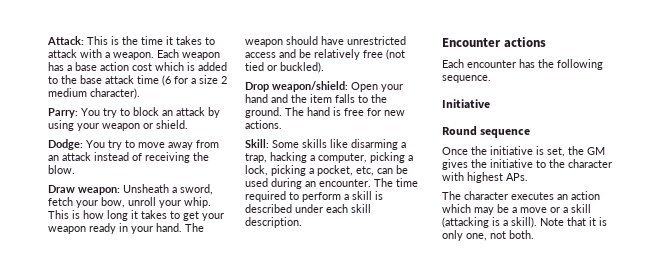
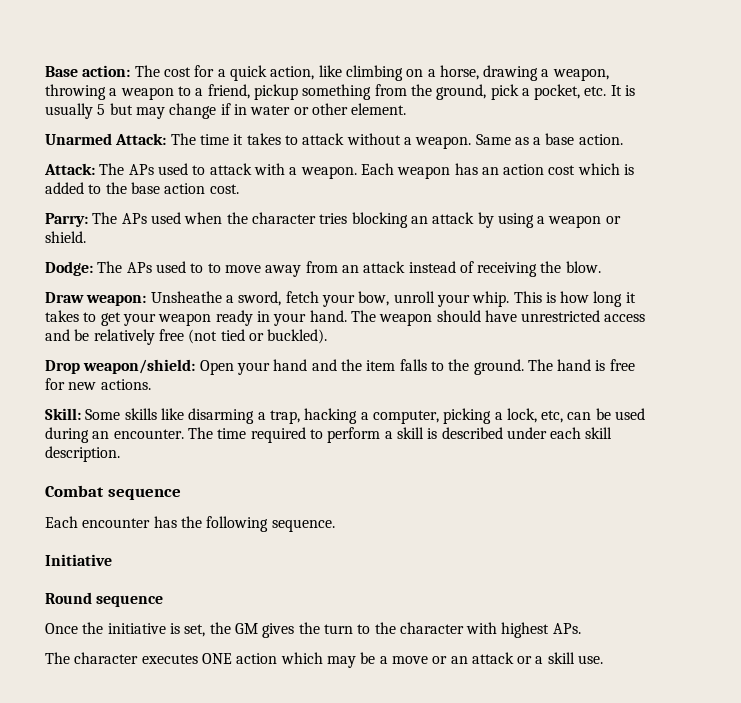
- Attack: This is the time it takes to attack with a weapon.
+ Base action: The cost for a quick action, like climbing on a horse, drawing a weapon, throwing a weapon to a friend, pickup something from the ground, pick a pocket, etc. It is usually 5 but may change if in water or other element.
+ Unarmed Attack: The time it takes to attack without a weapon. Same as a base action.
+ Attack: The APs used to attack with a weapon.
- Each weapon has a base action cost which is added to the base attack time (6 for a size 2 medium character).
- Parry: You try to block an attack by using your weapon or shield.
+ Each weapon has an action cost which is added to the base action cost.
+ Parry: The APs used when the character tries blocking an attack by using a weapon or shield.
- Dodge: You try to move away from an attack instead of receiving the blow.
+ Dodge: The APs used to to move away from an attack instead of receiving the blow.
- Draw weapon: Unsheath a sword, fetch your bow, unroll your whip.
+ Draw weapon: Unsheathe a sword, fetch your bow, unroll your whip.
- Skill: Some skills like disarming a trap, hacking a computer, picking a lock, picking a pocket, etc, can be used during an encounter.
+ Skill: Some skills like disarming a trap, hacking a computer, picking a lock, etc, can be used during an encounter.
- Encounter actions
+ Combat sequence
- Once the initiative is set, the GM gives the initiative to the character with highest APs.
+ Once the initiative is set, the GM gives the turn to the character with highest APs.
- The character executes an action which may be a move or a skill (attacking is a skill). Note that it is only one, not both.
+ The character executes ONE action which may be a move or an attack or a skill use.

